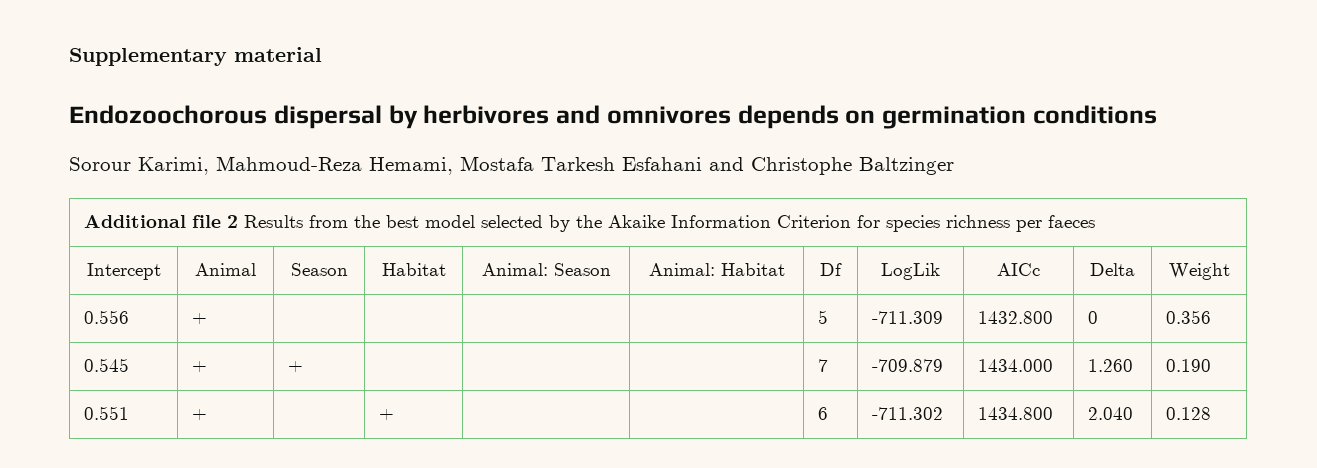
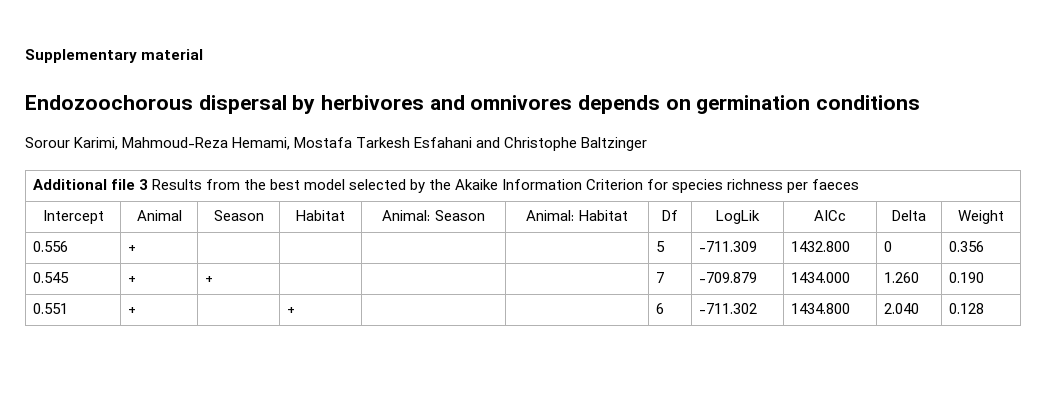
- Additional file 2 Results from the best model selected by the Akaike Information Criterion for species richness per faeces
+ Additional file 3 Results from the best model selected by the Akaike Information Criterion for species richness per faeces

